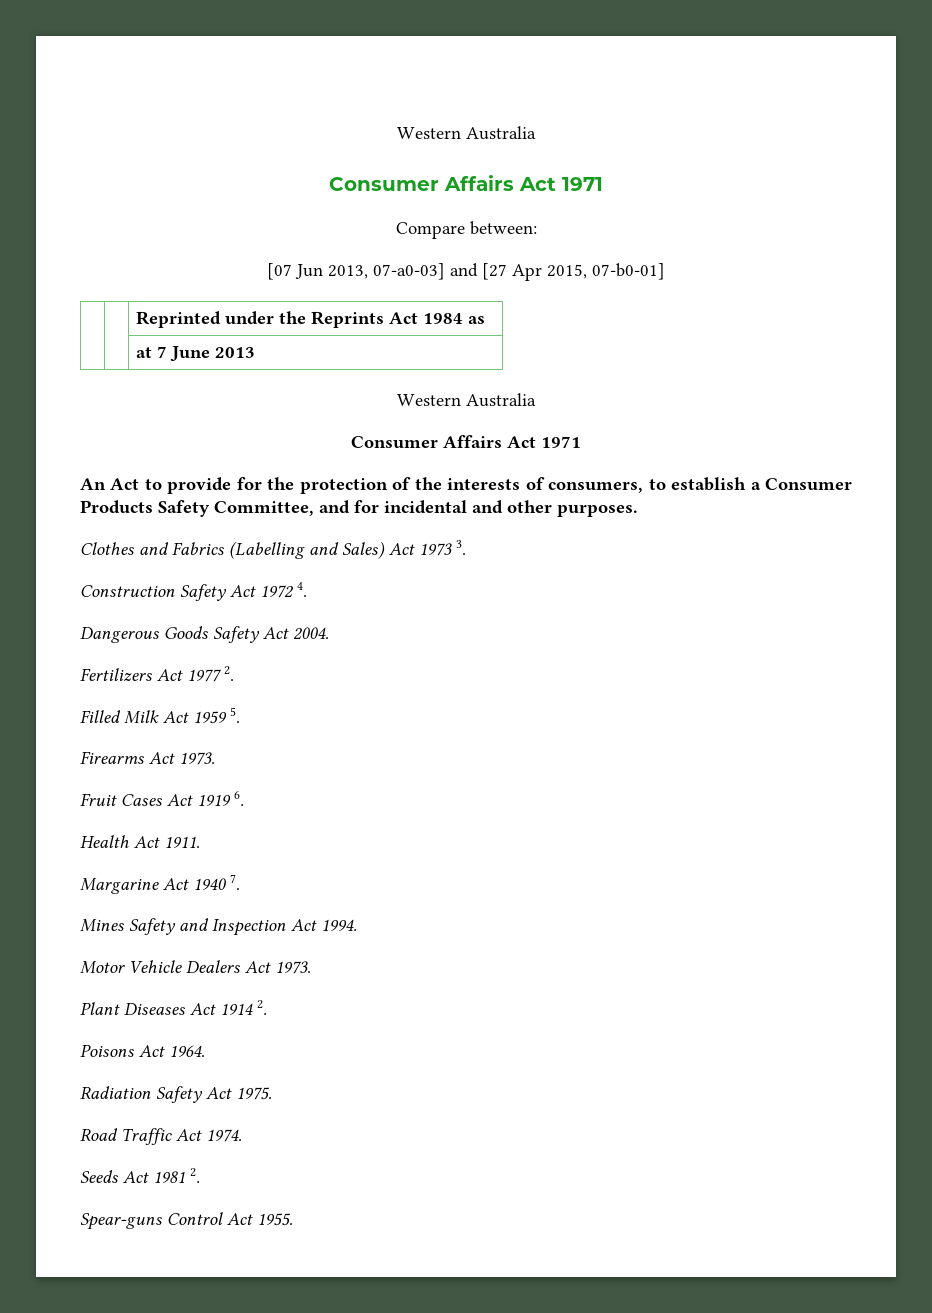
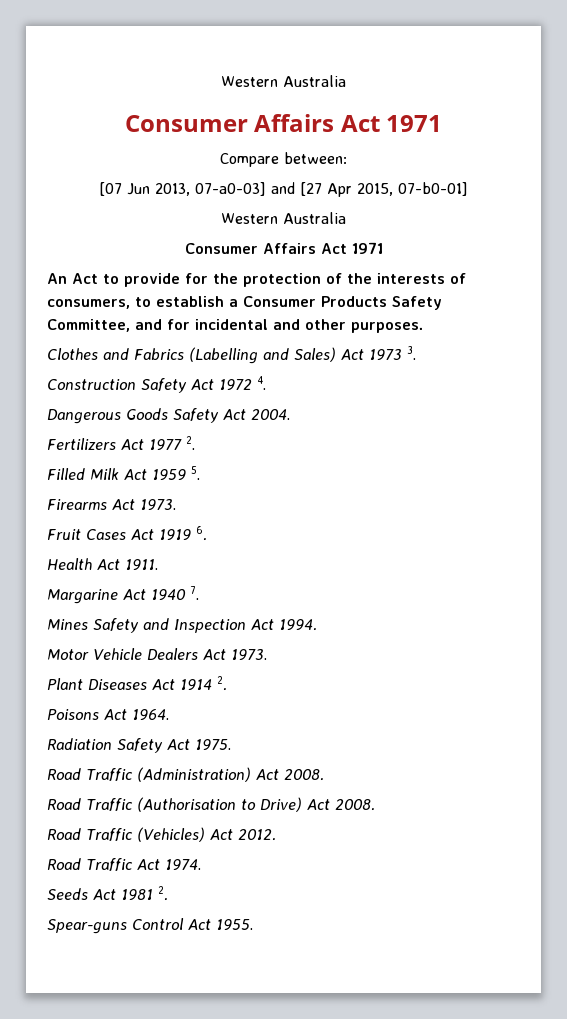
- | | Reprinted under the Reprints Act 1984 as
- | | at 7 June 2013
+ Road Traffic (Administration) Act 2008.
+ Road Traffic (Authorisation to Drive) Act 2008.
+ Road Traffic (Vehicles) Act 2012.

